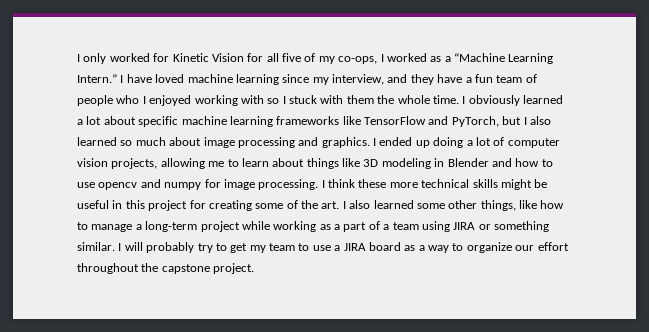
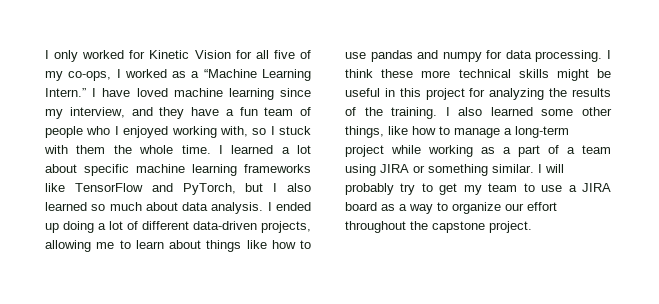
- I have loved machine learning since my interview, and they have a fun team of people who I enjoyed working with so I stuck with them the whole time.
+ I have loved machine learning since my interview, and they have a fun team of people who I enjoyed working with, so I stuck with them the whole time.
- I obviously learned a lot about specific machine learning frameworks like TensorFlow and PyTorch, but I also learned so much about image processing and graphics.
+ I learned a lot about specific machine learning frameworks like TensorFlow and PyTorch, but I also learned so much about data analysis.
- I ended up doing a lot of computer vision projects, allowing me to learn about things like 3D modeling in Blender and how to use opencv and numpy for image processing.
+ I ended up doing a lot of different data-driven projects, allowing me to learn about things like how to use pandas and numpy for data processing.
- I think these more technical skills might be useful in this project for creating some of the art. I also learned some other things, like how to manage a long-term project while working as a part of a team using JIRA or something similar.
+ I think these more technical skills might be useful in this project for analyzing the results of the training. I also learned some other things, like how to manage a long-term project while working as a part of a team using JIRA or something similar.

